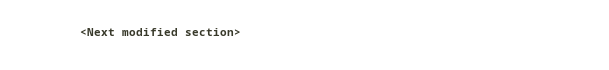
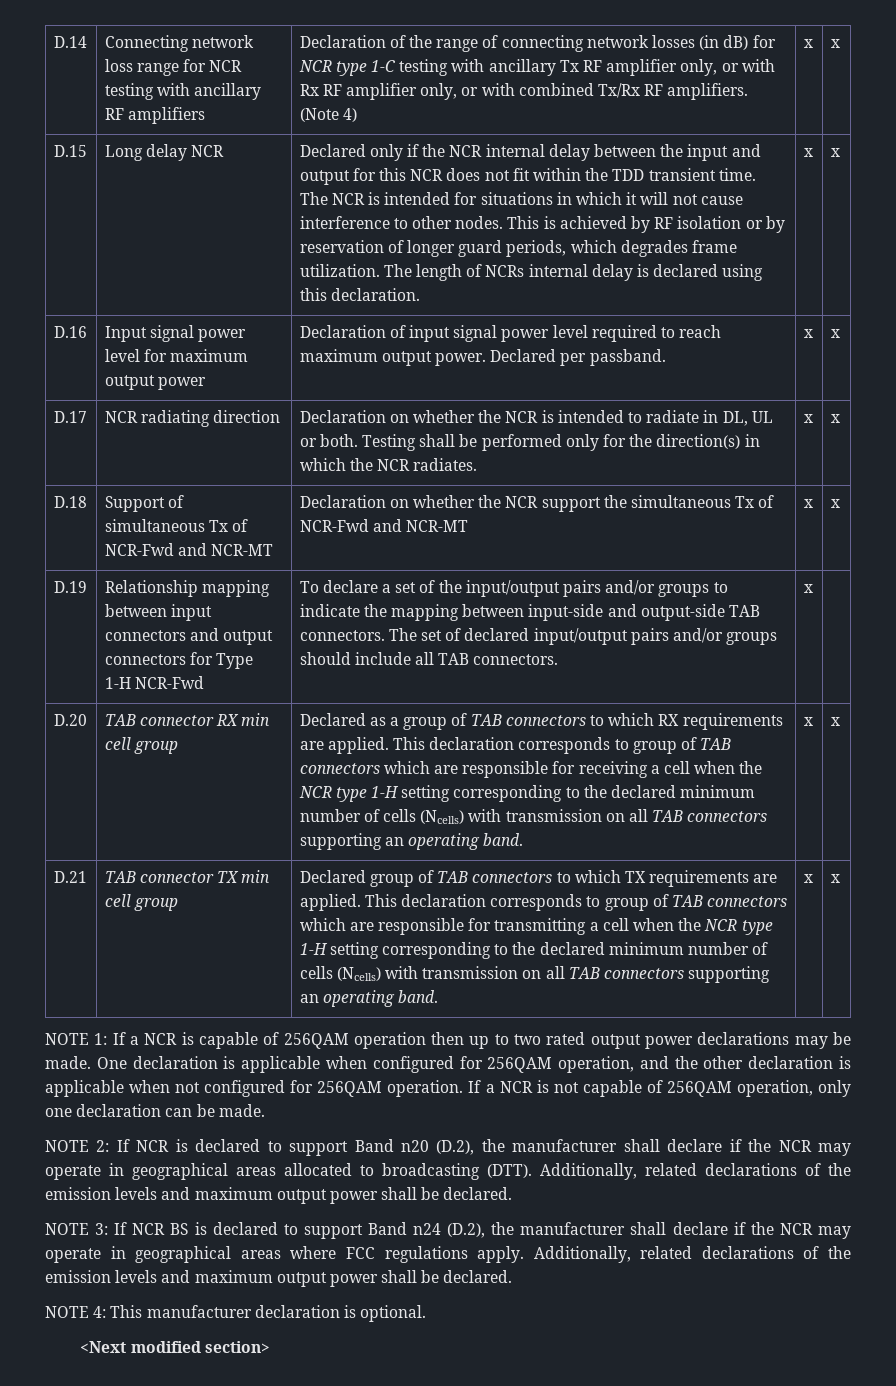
+ D.14 | Connecting network loss range for NCR testing with ancillary RF amplifiers | Declaration of the range of connecting network losses (in dB) for NCR type 1-C testing with ancillary Tx RF amplifier only, or with Rx RF amplifier only, or with combined Tx/Rx RF amplifiers. (Note 4) | x | x
+ D.15 | Long delay NCR | Declared only if the NCR internal delay between the input and output for this NCR does not fit within the TDD transient time. The NCR is intended for situations in which it will not cause interference to other nodes. This is achieved by RF isolation or by reservation of longer guard periods, which degrades frame utilization. The length of NCRs internal delay is declared using this declaration. | x | x
+ D.16 | Input signal power level for maximum output power | Declaration of input signal power level required to reach maximum output power. Declared per passband. | x | x
+ D.17 | NCR radiating direction | Declaration on whether the NCR is intended to radiate in DL, UL or both. Testing shall be performed only for the direction(s) in which the NCR radiates. | x | x
+ D.18 | Support of simultaneous Tx of NCR-Fwd and NCR-MT | Declaration on whether the NCR support the simultaneous Tx of NCR-Fwd and NCR-MT | x | x
+ D.19 | Relationship mapping between input connectors and output connectors for Type 1-H NCR-Fwd | To declare a set of the input/output pairs and/or groups to indicate the mapping between input-side and output-side TAB connectors. The set of declared input/output pairs and/or groups should include all TAB connectors. | x |
+ D.20 | TAB connector RX min cell group | Declared as a group of TAB connectors to which RX requirements are applied. This declaration corresponds to group of TAB connectors which are responsible for receiving a cell when the NCR type 1-H setting corresponding to the declared minimum number of cells (Ncells) with transmission on all TAB connectors supporting an operating band. | x | x
+ D.21 | TAB connector TX min cell group | Declared group of TAB connectors to which TX requirements are applied. This declaration corresponds to group of TAB connectors which are responsible for transmitting a cell when the NCR type 1-H setting corresponding to the declared minimum number of cells (Ncells) with transmission on all TAB connectors supporting an operating band. | x | x
+ NOTE 1: If a NCR is capable of 256QAM operation then up to two rated output power declarations may be made. One declaration is applicable when configured for 256QAM operation, and the other declaration is applicable when not configured for 256QAM operation. If a NCR is not capable of 256QAM operation, only one declaration can be made.
+ NOTE 2: If NCR is declared to support Band n20 (D.2), the manufacturer shall declare if the NCR may operate in geographical areas allocated to broadcasting (DTT). Additionally, related declarations of the emission levels and maximum output power shall be declared.
+ NOTE 3: If NCR BS is declared to support Band n24 (D.2), the manufacturer shall declare if the NCR may operate in geographical areas where FCC regulations apply. Additionally, related declarations of the emission levels and maximum output power shall be declared.
+ NOTE 4: This manufacturer declaration is optional.

